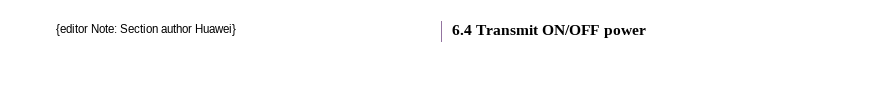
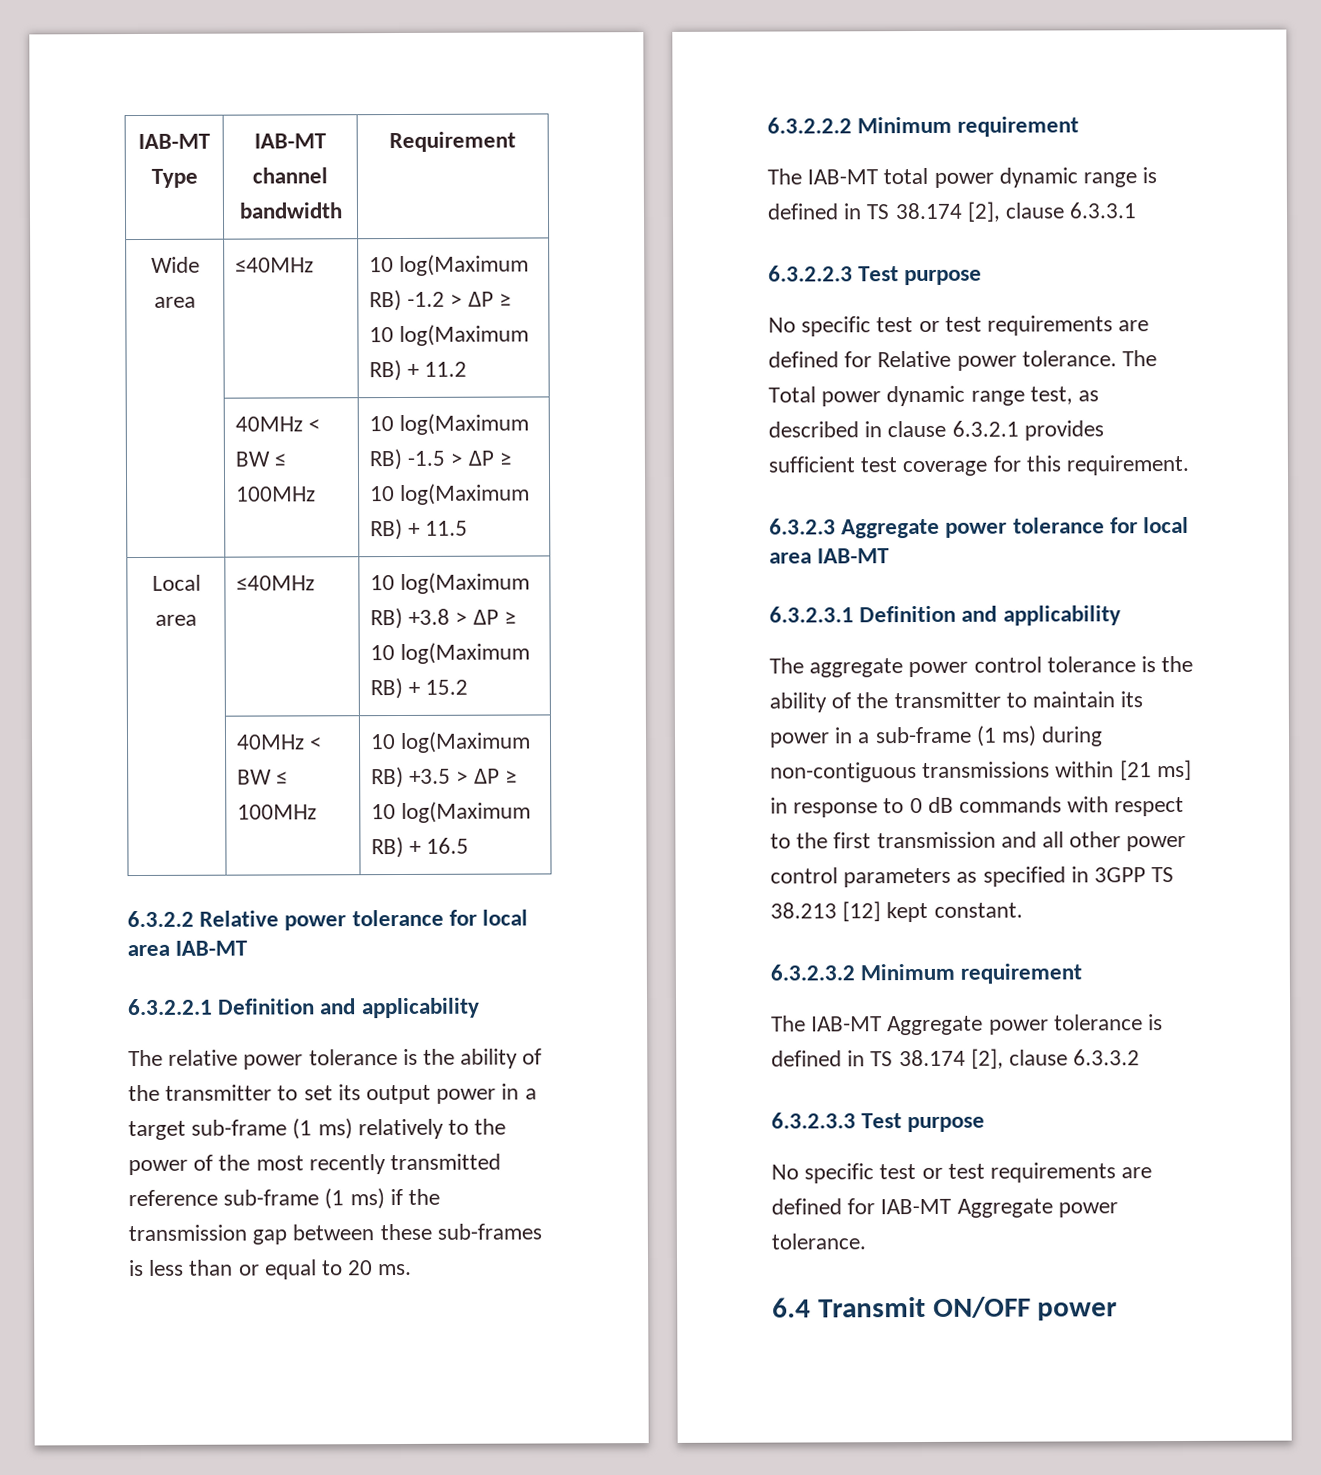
- {editor Note: Section author Huawei}
+ IAB-MT Type | IAB-MT channel bandwidth | Requirement
+ Wide area | ≤40MHz | 10 log(Maximum RB) -1.2 > ΔP ≥ 10 log(Maximum RB) + 11.2
+ | 40MHz < BW ≤ 100MHz | 10 log(Maximum RB) -1.5 > ΔP ≥ 10 log(Maximum RB) + 11.5
+ Local area | ≤40MHz | 10 log(Maximum RB) +3.8 > ΔP ≥ 10 log(Maximum RB) + 15.2
+ | 40MHz < BW ≤ 100MHz | 10 log(Maximum RB) +3.5 > ΔP ≥ 10 log(Maximum RB) + 16.5
+ 6.3.2.2 Relative power tolerance for local area IAB-MT
+ 6.3.2.2.1 Definition and applicability
+ The relative power tolerance is the ability of the transmitter to set its output power in a target sub-frame (1 ms) relatively to the power of the most recently transmitted reference sub-frame (1 ms) if the transmission gap between these sub-frames is less than or equal to 20 ms.
+ 6.3.2.2.2 Minimum requirement
+ The IAB-MT total power dynamic range is defined in TS 38.174 [2], clause 6.3.3.1
+ 6.3.2.2.3 Test purpose
+ No specific test or test requirements are defined for Relative power tolerance. The Total power dynamic range test, as described in clause 6.3.2.1 provides sufficient test coverage for this requirement.
+ 6.3.2.3 Aggregate power tolerance for local area IAB-MT
+ 6.3.2.3.1 Definition and applicability
+ The aggregate power control tolerance is the ability of the transmitter to maintain its power in a sub-frame (1 ms) during non-contiguous transmissions within [21 ms] in response to 0 dB commands with respect to the first transmission and all other power control parameters as specified in 3GPP TS 38.213 [12] kept constant.
+ 6.3.2.3.2 Minimum requirement
+ The IAB-MT Aggregate power tolerance is defined in TS 38.174 [2], clause 6.3.3.2
+ 6.3.2.3.3 Test purpose
+ No specific test or test requirements are defined for IAB-MT Aggregate power tolerance.

